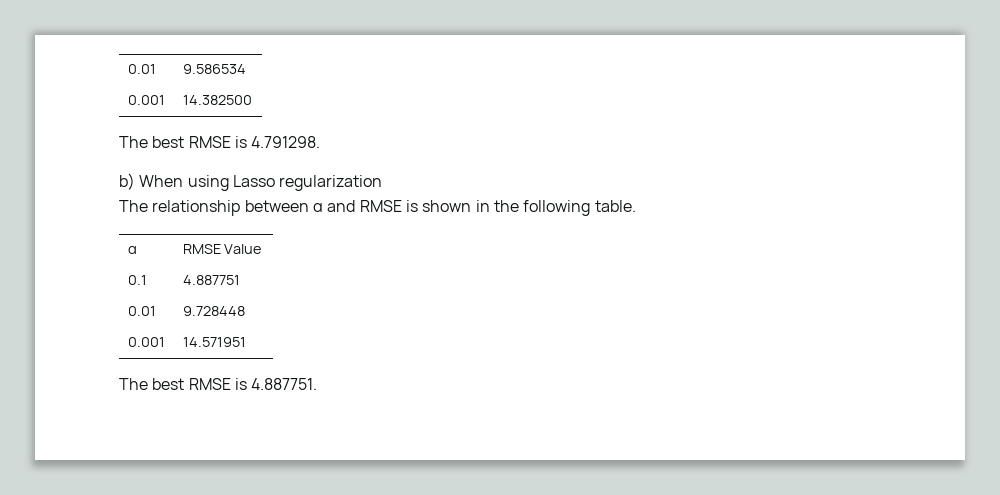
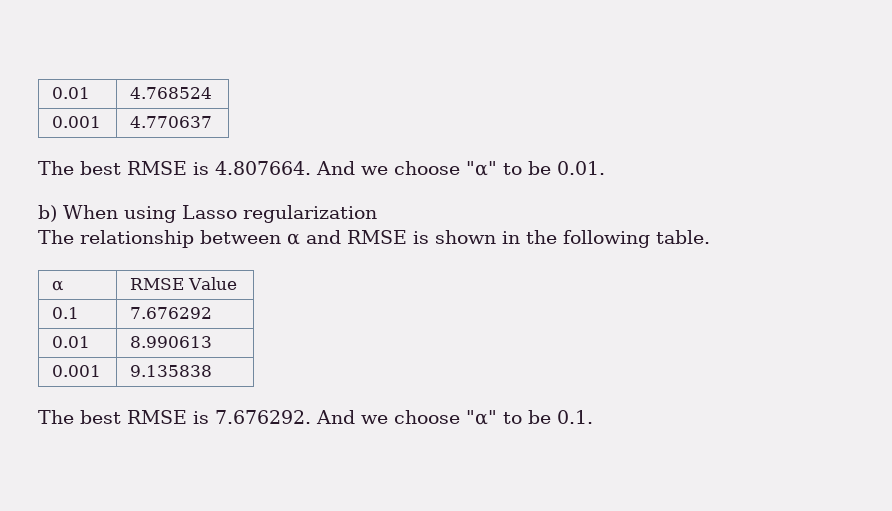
- 0.01 | 9.586534
- 0.001 | 14.382500
- The best RMSE is 4.791298.
+ 0.01 | 4.768524
+ 0.001 | 4.770637
+ The best RMSE is 4.807664. And we choose "α" to be 0.01.
- 0.1 | 4.887751
- 0.01 | 9.728448
- 0.001 | 14.571951
- The best RMSE is 4.887751.
+ 0.1 | 7.676292
+ 0.01 | 8.990613
+ 0.001 | 9.135838
+ The best RMSE is 7.676292. And we choose "α" to be 0.1.

